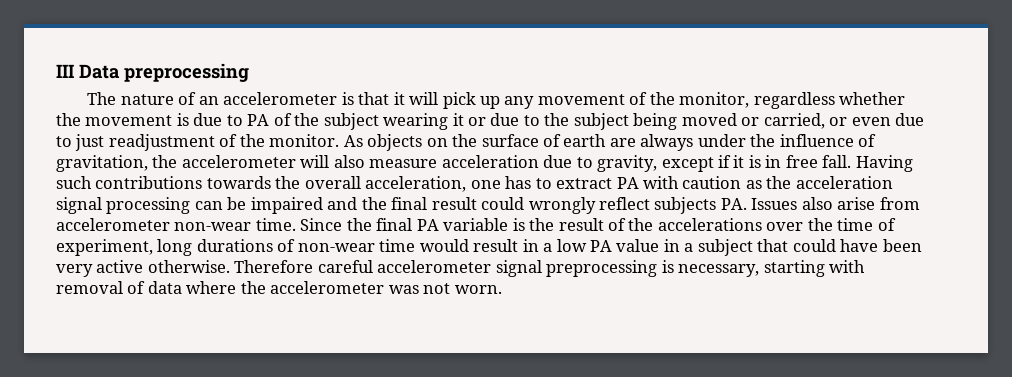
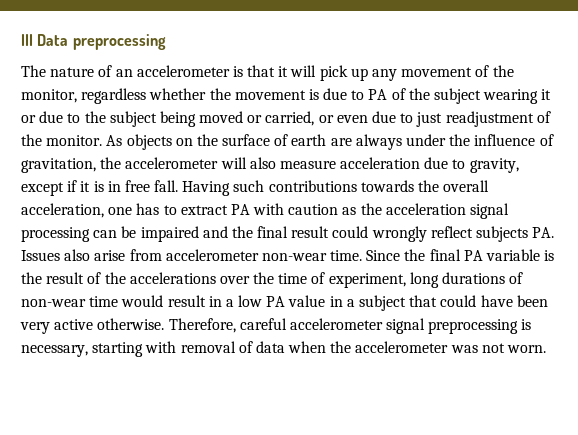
- Therefore careful accelerometer signal preprocessing is necessary, starting with removal of data where the accelerometer was not worn.
+ Therefore, careful accelerometer signal preprocessing is necessary, starting with removal of data when the accelerometer was not worn.

